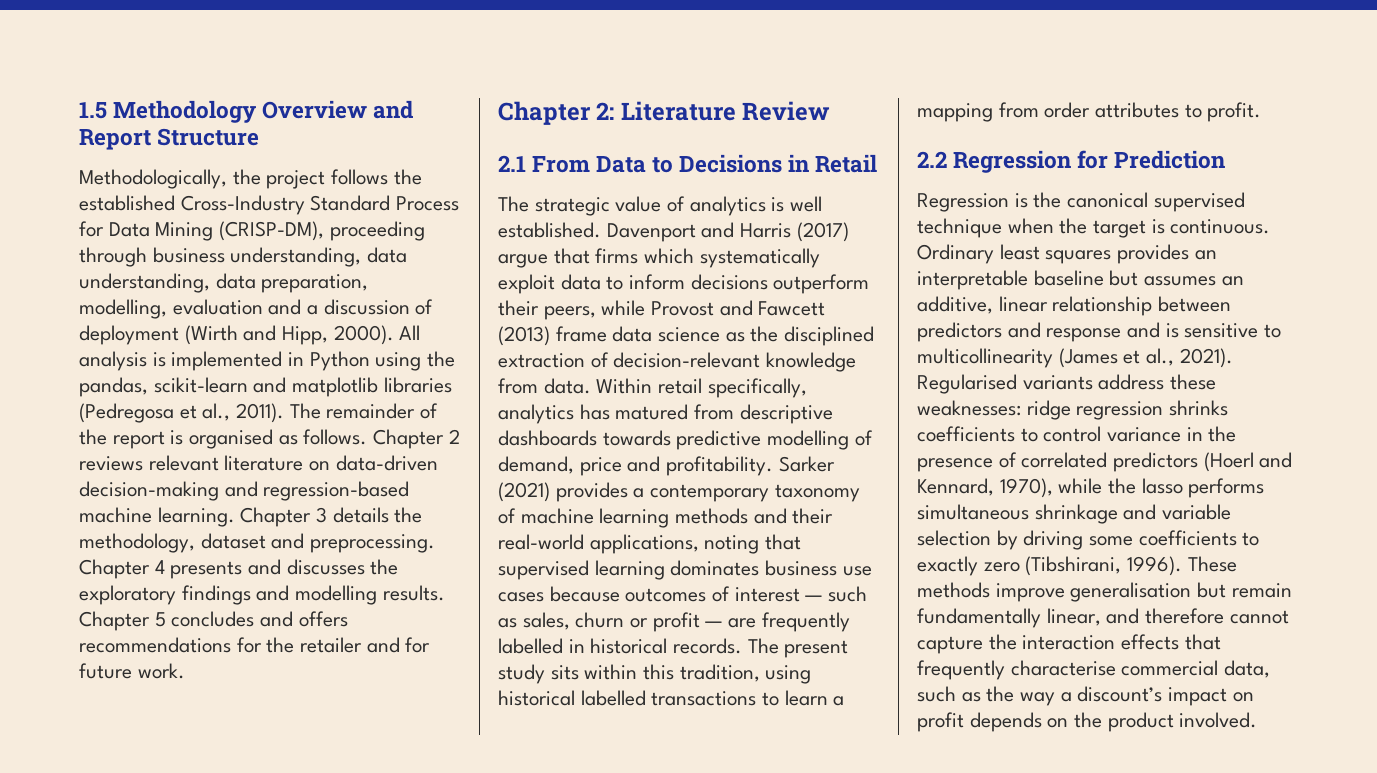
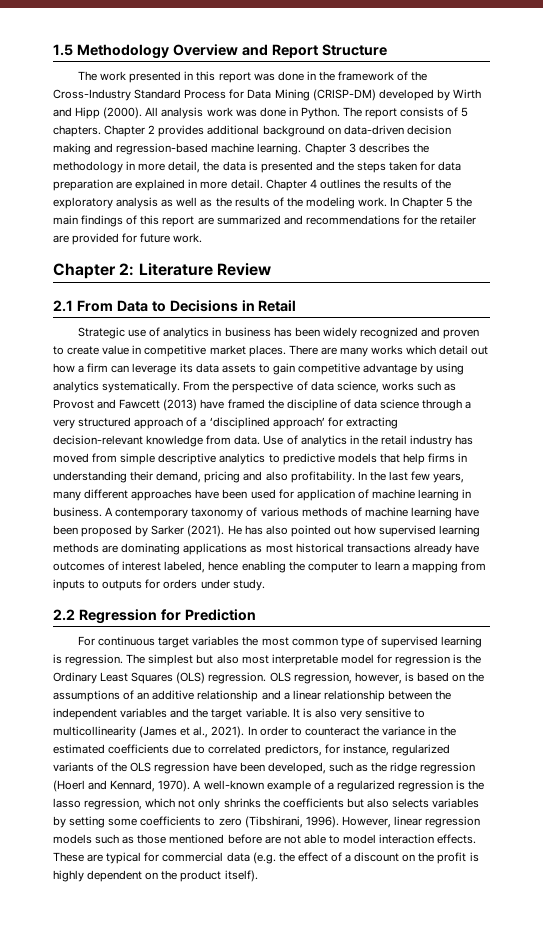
- Methodologically, the project follows the established Cross-Industry Standard Process for Data Mining (CRISP-DM), proceeding through business understanding, data understanding, data preparation, modelling, evaluation and a discussion of deployment (Wirth and Hipp, 2000). All analysis is implemented in Python using the pandas, scikit-learn and matplotlib libraries (Pedregosa et al., 2011). The remainder of the report is organised as follows. Chapter 2 reviews relevant literature on data-driven decision-making and regression-based machine learning.
+ The work presented in this report was done in the framework of the Cross-Industry Standard Process for Data Mining (CRISP-DM) developed by Wirth and Hipp (2000). All analysis work was done in Python. The report consists of 5 chapters. Chapter 2 provides additional background on data-driven decision making and regression-based machine learning.
- Chapter 3 details the methodology, dataset and preprocessing. Chapter 4 presents and discusses the exploratory findings and modelling results. Chapter 5 concludes and offers recommendations for the retailer and for future work.
+ Chapter 3 describes the methodology in more detail, the data is presented and the steps taken for data preparation are explained in more detail. Chapter 4 outlines the results of the exploratory analysis as well as the results of the modeling work. In Chapter 5 the main findings of this report are summarized and recommendations for the retailer are provided for future work.
- The strategic value of analytics is well established. Davenport and Harris (2017) argue that firms which systematically exploit data to inform decisions outperform their peers, while Provost and Fawcett (2013) frame data science as the disciplined extraction of decision-relevant knowledge from data. Within retail specifically, analytics has matured from descriptive dashboards towards predictive modelling of demand, price and profitability. Sarker (2021) provides a contemporary taxonomy of machine learning methods and their real-world applications, noting that supervised learning dominates business use cases because outcomes of interest — such as sales, churn or profit — are frequently labelled in historical records. The present study sits within this tradition, using historical labelled transactions to learn a mapping from order attributes to profit.
+ Strategic use of analytics in business has been widely recognized and proven to create value in competitive market places. There are many works which detail out how a firm can leverage its data assets to gain competitive advantage by using analytics systematically. From the perspective of data science, works such as Provost and Fawcett (2013) have framed the discipline of data science through a very structured approach of a ‘disciplined approach’ for extracting decision-relevant knowledge from data. Use of analytics in the retail industry has moved from simple descriptive analytics to predictive models that help firms in understanding their demand, pricing and also profitability. In the last few years, many different approaches have been used for application of machine learning in business. A contemporary taxonomy of various methods of machine learning have been proposed by Sarker (2021). He has also pointed out how supervised learning methods are dominating applications as most historical transactions already have outcomes of interest labeled, hence enabling the computer to learn a mapping from inputs to outputs for orders under study.
  2.2 Regression for Prediction
- Regression is the canonical supervised technique when the target is continuous. Ordinary least squares provides an interpretable baseline but assumes an additive, linear relationship between predictors and response and is sensitive to multicollinearity (James et al., 2021).
+ For continuous target variables the most common type of supervised learning is regression. The simplest but also most interpretable model for regression is the Ordinary Least Squares (OLS) regression. OLS regression, however, is based on the assumptions of an additive relationship and a linear relationship between the independent variables and the target variable. It is also very sensitive to multicollinearity (James et al., 2021).
- Regularised variants address these weaknesses: ridge regression shrinks coefficients to control variance in the presence of correlated predictors (Hoerl and Kennard, 1970), while the lasso performs simultaneous shrinkage and variable selection by driving some coefficients to exactly zero (Tibshirani, 1996).
+ In order to counteract the variance in the estimated coefficients due to correlated predictors, for instance, regularized variants of the OLS regression have been developed, such as the ridge regression (Hoerl and Kennard, 1970). A well-known example of a regularized regression is the lasso regression, which not only shrinks the coefficients but also selects variables by setting some coefficients to zero (Tibshirani, 1996).
- These methods improve generalisation but remain fundamentally linear, and therefore cannot capture the interaction effects that frequently characterise commercial data, such as the way a discount’s impact on profit depends on the product involved.
+ However, linear regression models such as those mentioned before are not able to model interaction effects. These are typical for commercial data (e.g. the effect of a discount on the profit is highly dependent on the product itself).

